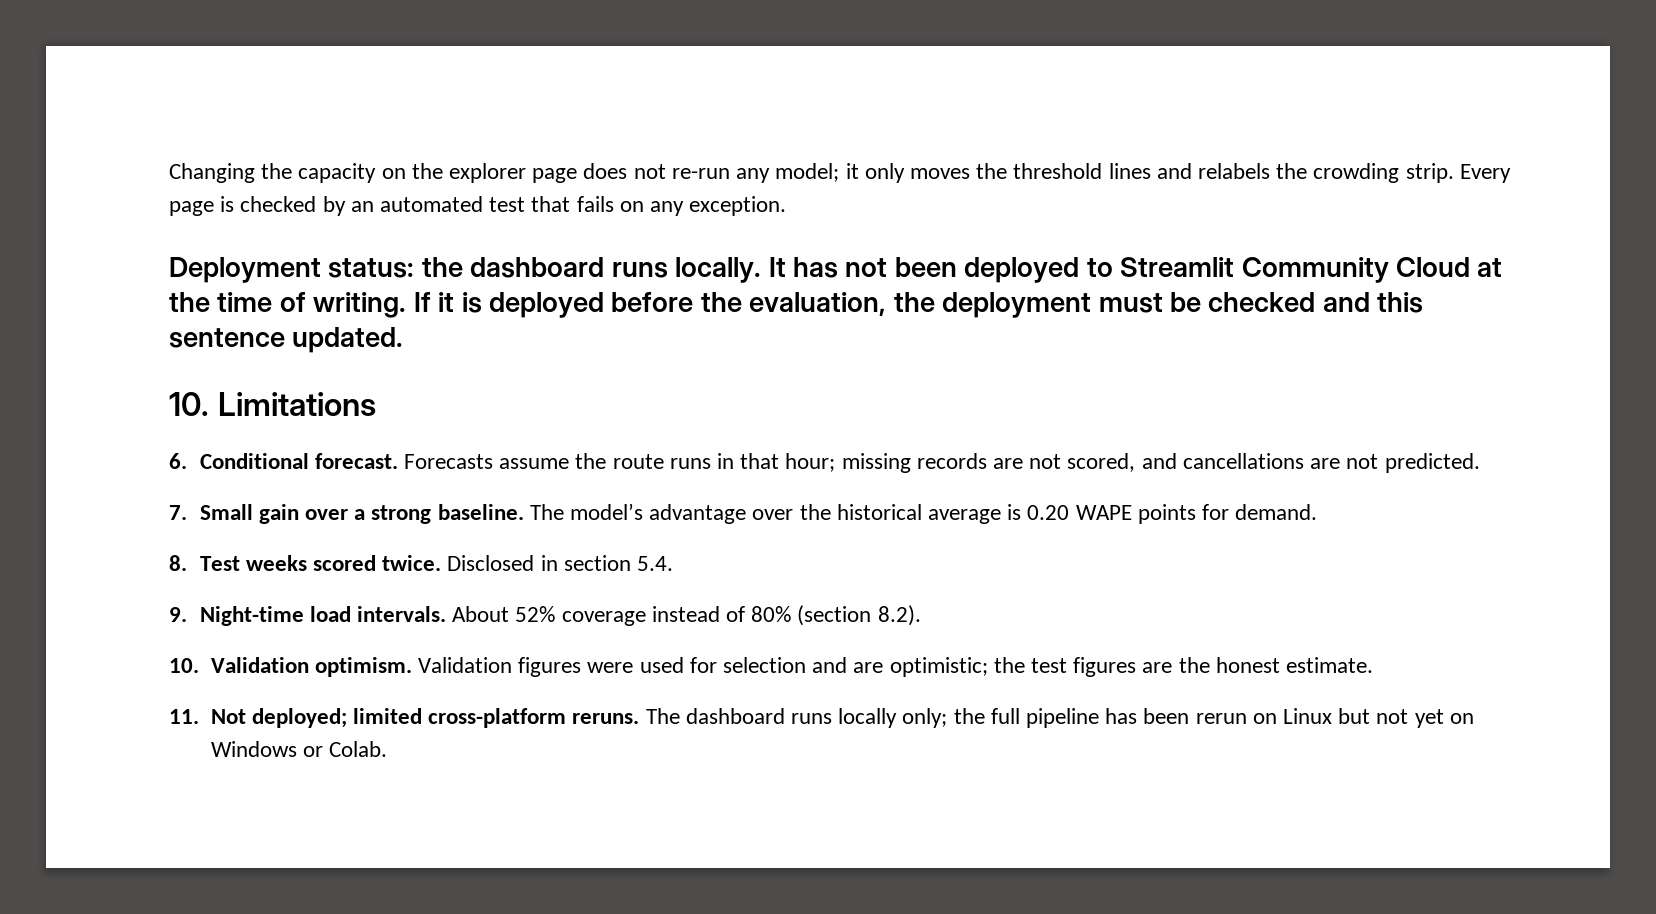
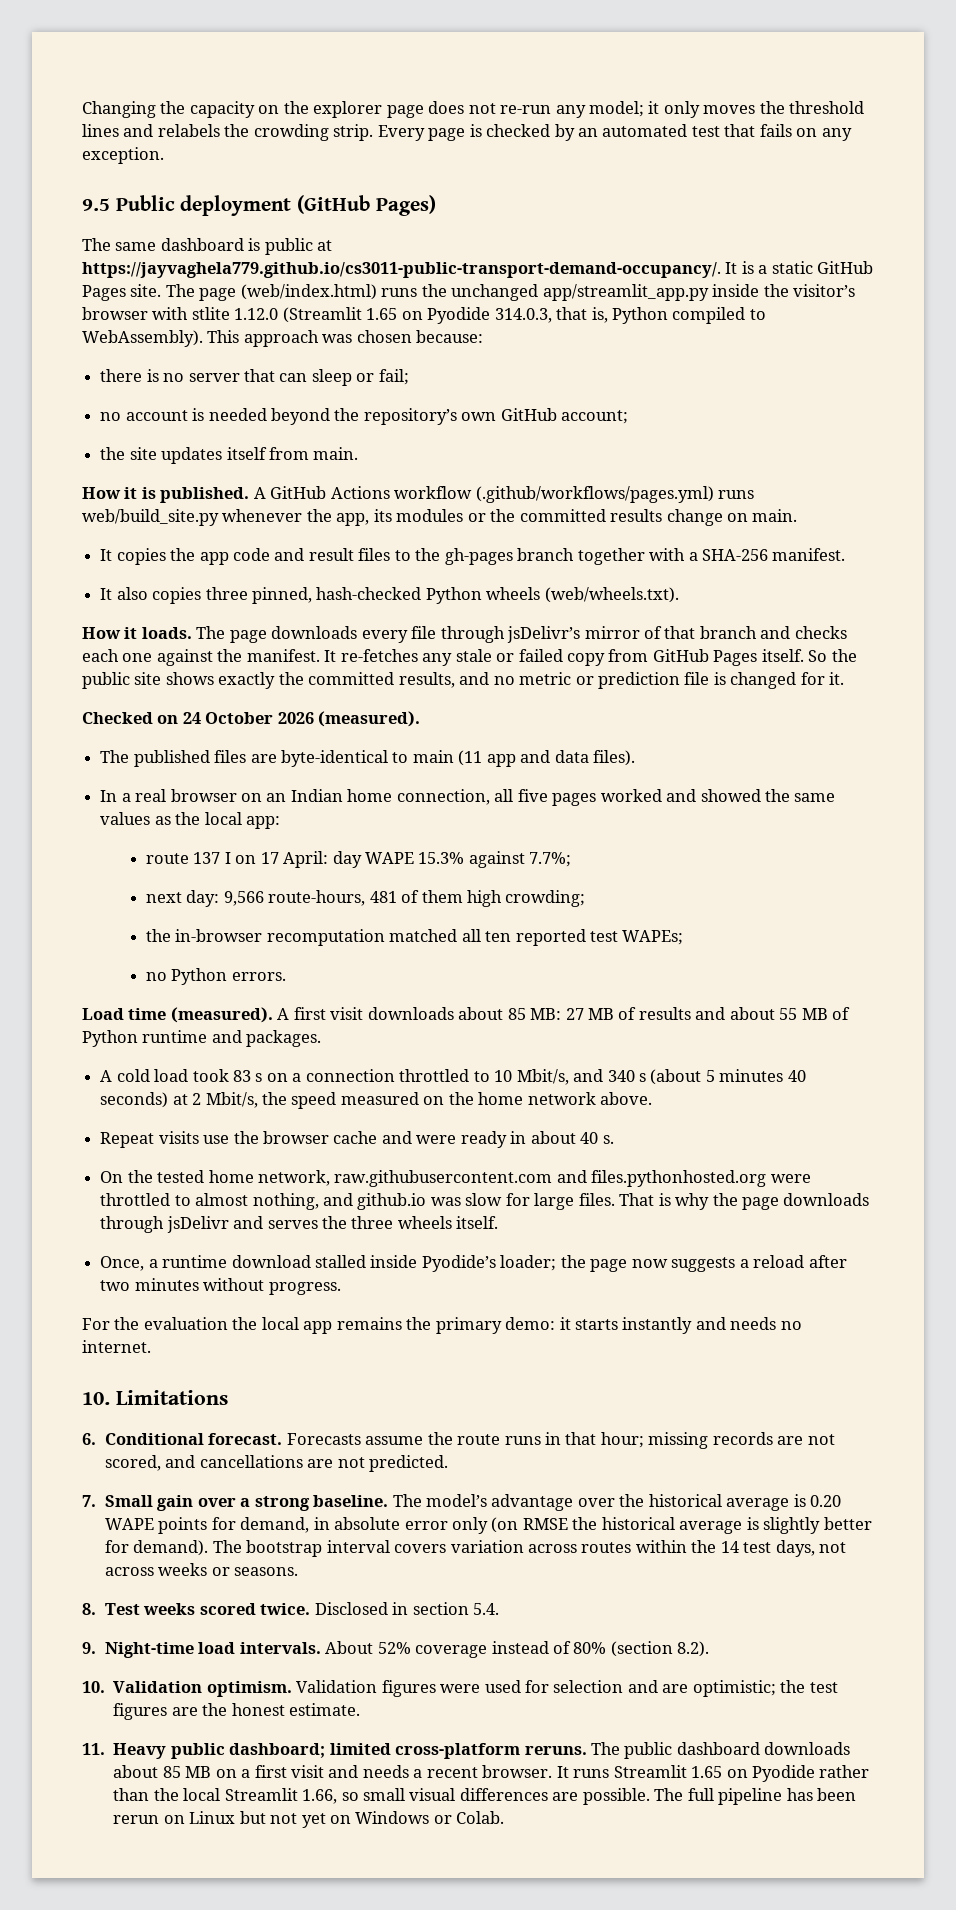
- Deployment status: the dashboard runs locally. It has not been deployed to Streamlit Community Cloud at the time of writing. If it is deployed before the evaluation, the deployment must be checked and this sentence updated.
+ 9.5 Public deployment (GitHub Pages)
+ The same dashboard is public at https://jayvaghela779.github.io/cs3011-public-transport-demand-occupancy/. It is a static GitHub Pages site. The page (web/index.html) runs the unchanged app/streamlit_app.py inside the visitor’s browser with stlite 1.12.0 (Streamlit 1.65 on Pyodide 314.0.3, that is, Python compiled to WebAssembly). This approach was chosen because:
+ there is no server that can sleep or fail;
+ no account is needed beyond the repository’s own GitHub account;
+ the site updates itself from main.
+ How it is published. A GitHub Actions workflow (.github/workflows/pages.yml) runs web/build_site.py whenever the app, its modules or the committed results change on main.
+ It copies the app code and result files to the gh-pages branch together with a SHA-256 manifest.
+ It also copies three pinned, hash-checked Python wheels (web/wheels.txt).
+ How it loads. The page downloads every file through jsDelivr’s mirror of that branch and checks each one against the manifest. It re-fetches any stale or failed copy from GitHub Pages itself. So the public site shows exactly the committed results, and no metric or prediction file is changed for it.
+ Checked on 24 October 2026 (measured).
+ The published files are byte-identical to main (11 app and data files).
+ In a real browser on an Indian home connection, all five pages worked and showed the same values as the local app:
+ route 137 I on 17 April: day WAPE 15.3% against 7.7%;
+ next day: 9,566 route-hours, 481 of them high crowding;
+ the in-browser recomputation matched all ten reported test WAPEs;
+ no Python errors.
+ Load time (measured). A first visit downloads about 85 MB: 27 MB of results and about 55 MB of Python runtime and packages.
+ A cold load took 83 s on a connection throttled to 10 Mbit/s, and 340 s (about 5 minutes 40 seconds) at 2 Mbit/s, the speed measured on the home network above.
+ Repeat visits use the browser cache and were ready in about 40 s.
+ On the tested home network, raw.githubusercontent.com and files.pythonhosted.org were throttled to almost nothing, and github.io was slow for large files. That is why the page downloads through jsDelivr and serves the three wheels itself.
+ Once, a runtime download stalled inside Pyodide’s loader; the page now suggests a reload after two minutes without progress.
+ For the evaluation the local app remains the primary demo: it starts instantly and needs no internet.
- The model’s advantage over the historical average is 0.20 WAPE points for demand.
+ The model’s advantage over the historical average is 0.20 WAPE points for demand, in absolute error only (on RMSE the historical average is slightly better for demand). The bootstrap interval covers variation across routes within the 14 test days, not across weeks or seasons.
- 11. Not deployed; limited cross-platform reruns.
+ 11. Heavy public dashboard; limited cross-platform reruns.
- The dashboard runs locally only; the full pipeline has been rerun on Linux but not yet on Windows or Colab.
+ The public dashboard downloads about 85 MB on a first visit and needs a recent browser. It runs Streamlit 1.65 on Pyodide rather than the local Streamlit 1.66, so small visual differences are possible. The full pipeline has been rerun on Linux but not yet on Windows or Colab.

